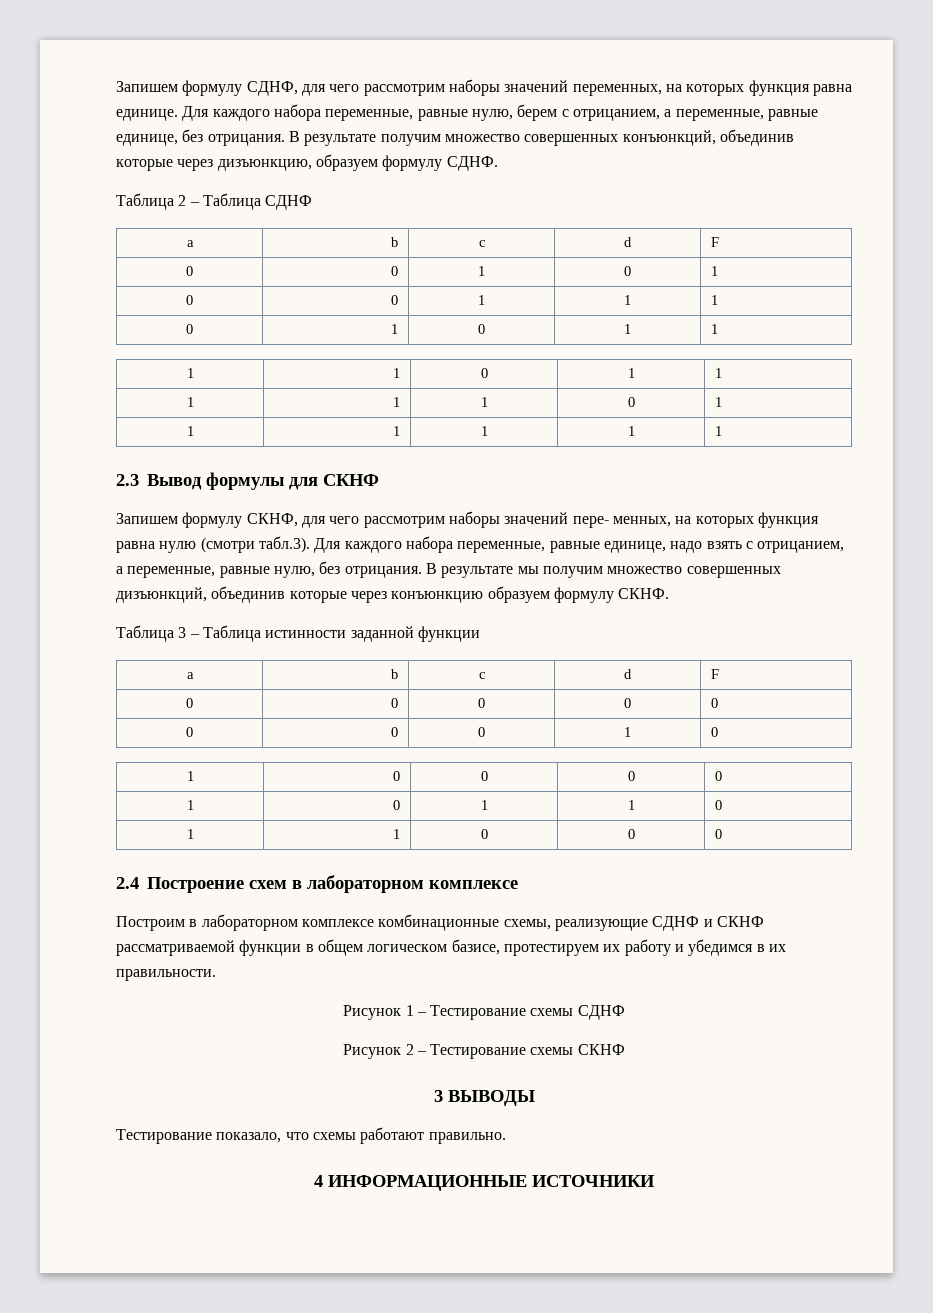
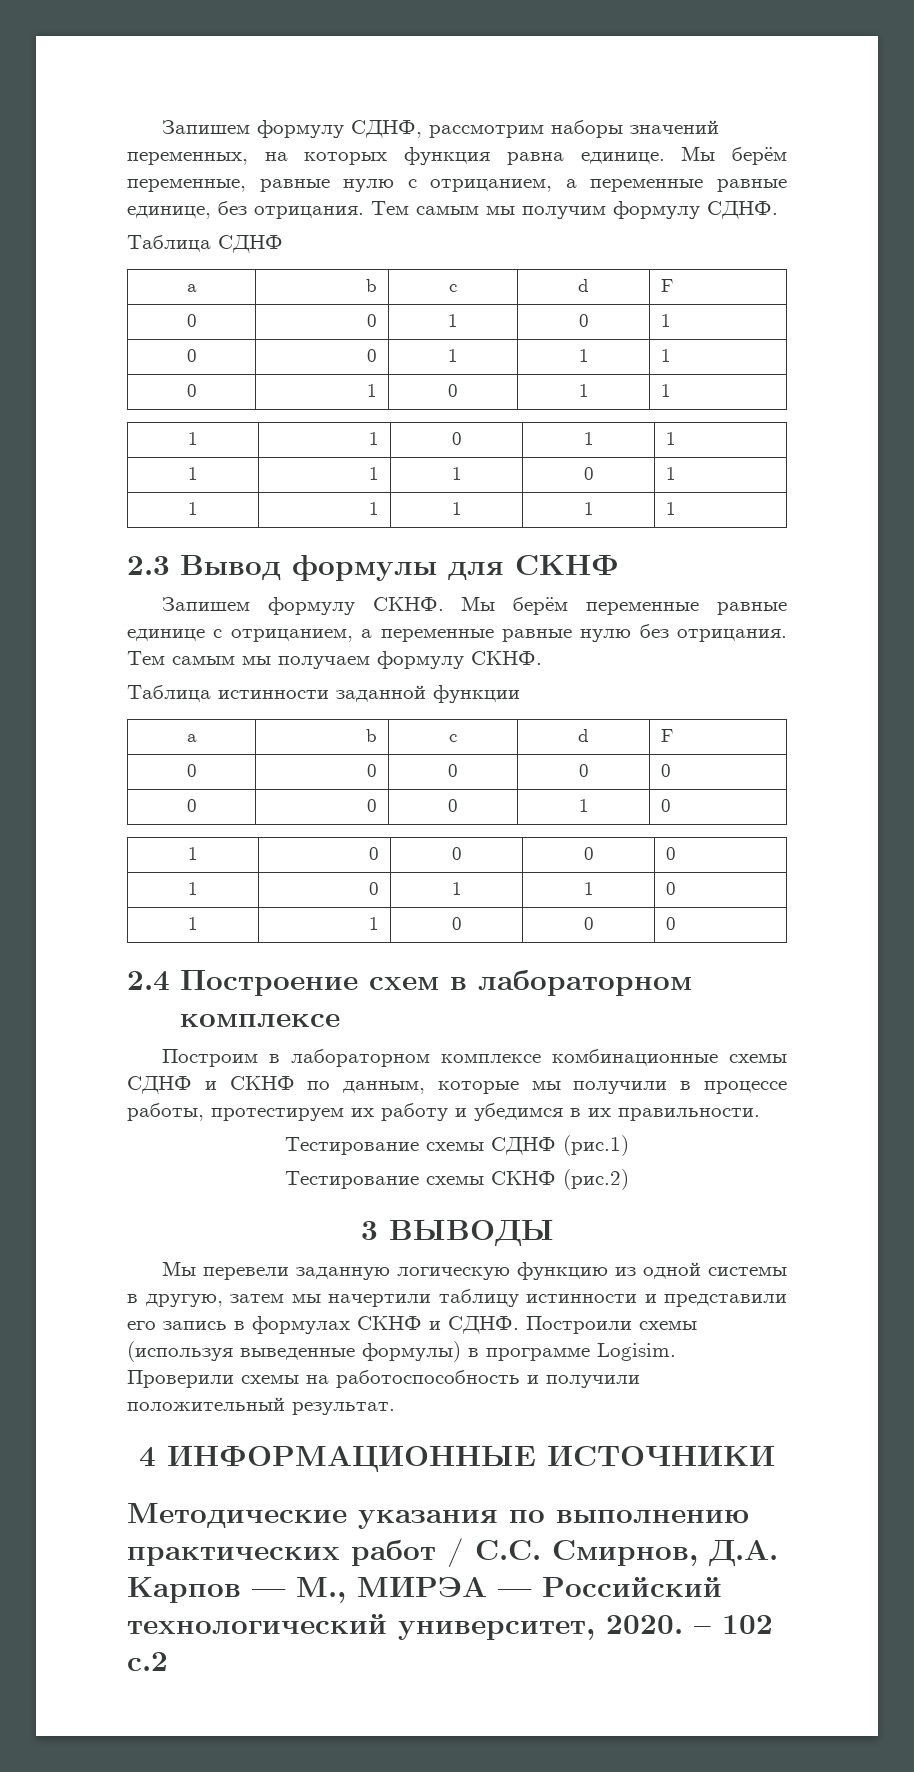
- Запишем формулу СДНФ, для чего рассмотрим наборы значений переменных, на которых функция равна единице.
+ Запишем формулу СДНФ, рассмотрим наборы значений переменных, на которых функция равна единице.
- Для каждого набора переменные, равные нулю, берем с отрицанием, а переменные, равные единице, без отрицания.
+ Мы берём переменные, равные нулю с отрицанием, а переменные равные единице, без отрицания.
- В результате получим множество совершенных конъюнкций, объединив которые через дизъюнкцию, образуем формулу СДНФ.
+ Тем самым мы получим формулу СДНФ.
- Таблица 2 – Таблица СДНФ
+ Таблица СДНФ
- Запишем формулу СКНФ, для чего рассмотрим наборы значений пере- менных, на которых функция равна нулю (смотри табл.3). Для каждого набора переменные, равные единице, надо взять с отрицанием, а переменные, равные нулю, без отрицания. В результате мы получим множество совершенных дизъюнкций, объединив которые через конъюнкцию образуем формулу СКНФ.
+ Запишем формулу СКНФ. Мы берём переменные равные единице с отрицанием, а переменные равные нулю без отрицания. Тем самым мы получаем формулу СКНФ.
- Таблица 3 – Таблица истинности заданной функции
+ Таблица истинности заданной функции
- Построим в лабораторном комплексе комбинационные схемы, реализующие СДНФ и СКНФ рассматриваемой функции в общем логическом базисе, протестируем их работу и убедимся в их правильности.
+ Построим в лабораторном комплексе комбинационные схемы СДНФ и СКНФ по данным, которые мы получили в процессе работы, протестируем их работу и убедимся в их правильности.
- Рисунок 1 – Тестирование схемы СДНФ
- Рисунок 2 – Тестирование схемы СКНФ
+ Тестирование схемы СДНФ (рис.1)
+ Тестирование схемы СКНФ (рис.2)
- Тестирование показало, что схемы работают правильно.
+ Мы перевели заданную логическую функцию из одной системы в другую, затем мы начертили таблицу истинности и представили его запись в формулах СКНФ и СДНФ. Построили схемы (используя выведенные формулы) в программе Logisim. Проверили схемы на работоспособность и получили положительный результат.
  4 ИНФОРМАЦИОННЫЕ ИСТОЧНИКИ
+ Методические указания по выполнению практических работ / С.С. Смирнов, Д.А. Карпов — М., МИРЭА — Российский технологический университет, 2020. – 102 с.2

